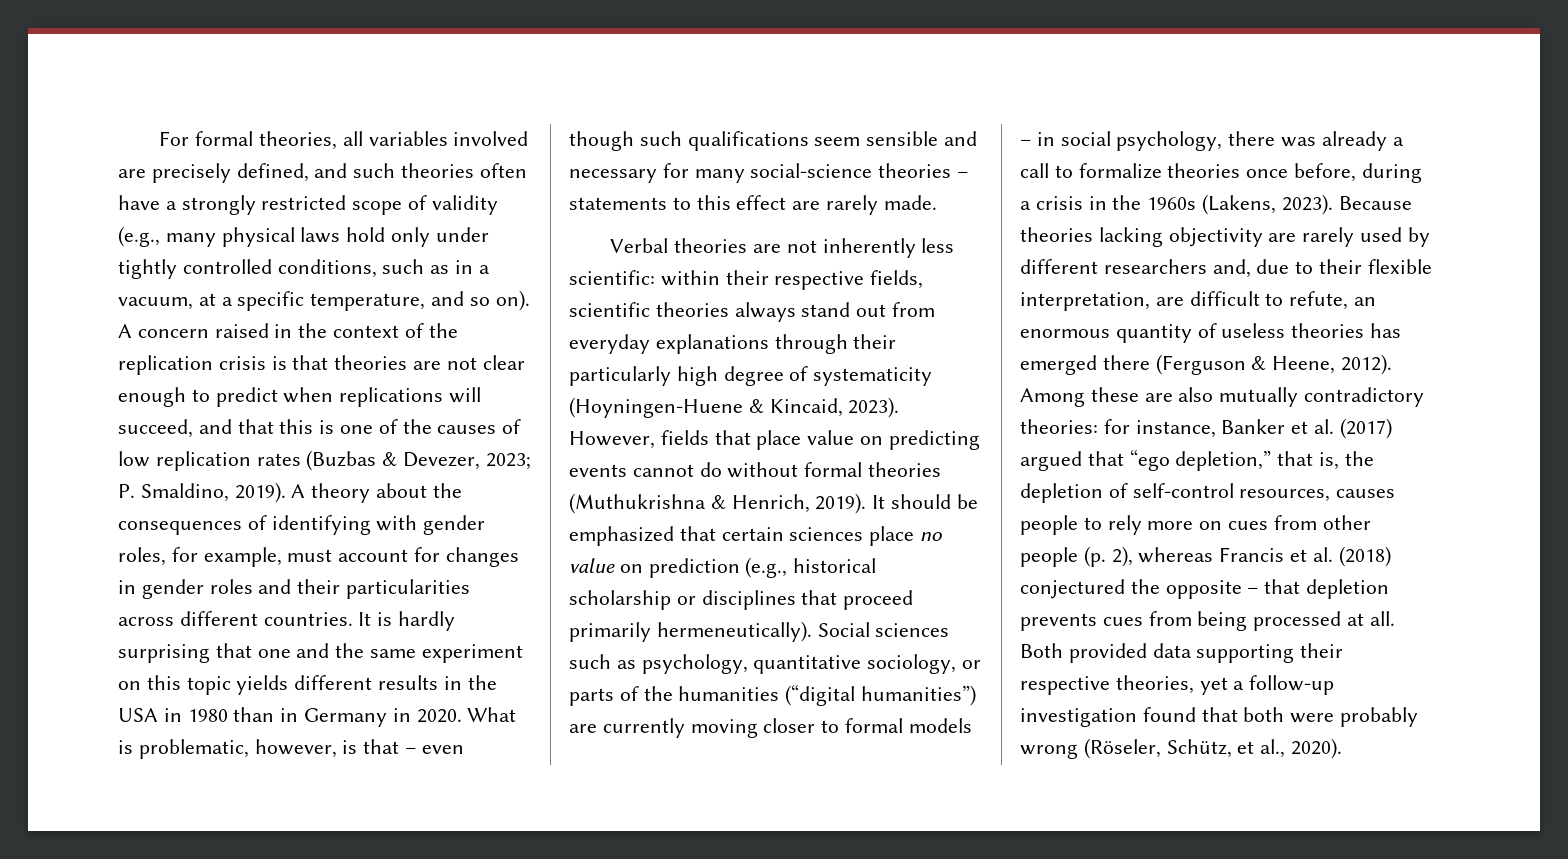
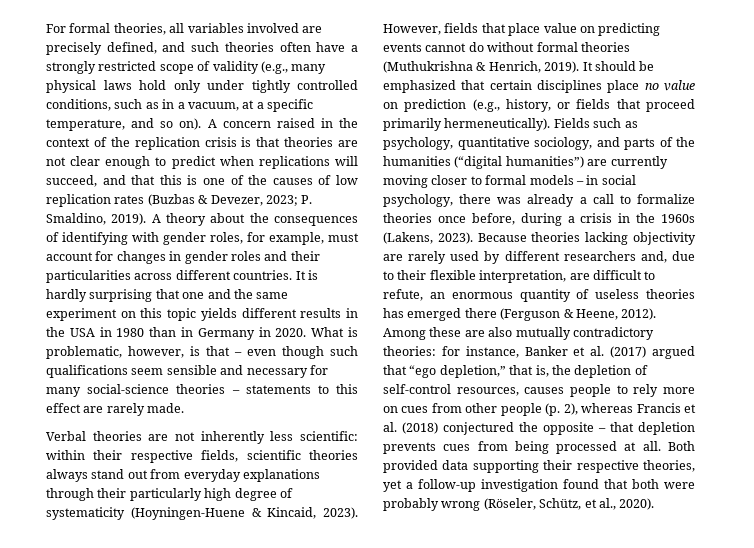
- It should be emphasized that certain sciences place no value on prediction (e.g., historical scholarship or disciplines that proceed primarily hermeneutically).
+ It should be emphasized that certain disciplines place no value on prediction (e.g., history, or fields that proceed primarily hermeneutically).
- Social sciences such as psychology, quantitative sociology, or parts of the humanities (“digital humanities”) are currently moving closer to formal models – in social psychology, there was already a call to formalize theories once before, during a crisis in the 1960s (Lakens, 2023).
+ Fields such as psychology, quantitative sociology, and parts of the humanities (“digital humanities”) are currently moving closer to formal models – in social psychology, there was already a call to formalize theories once before, during a crisis in the 1960s (Lakens, 2023).

